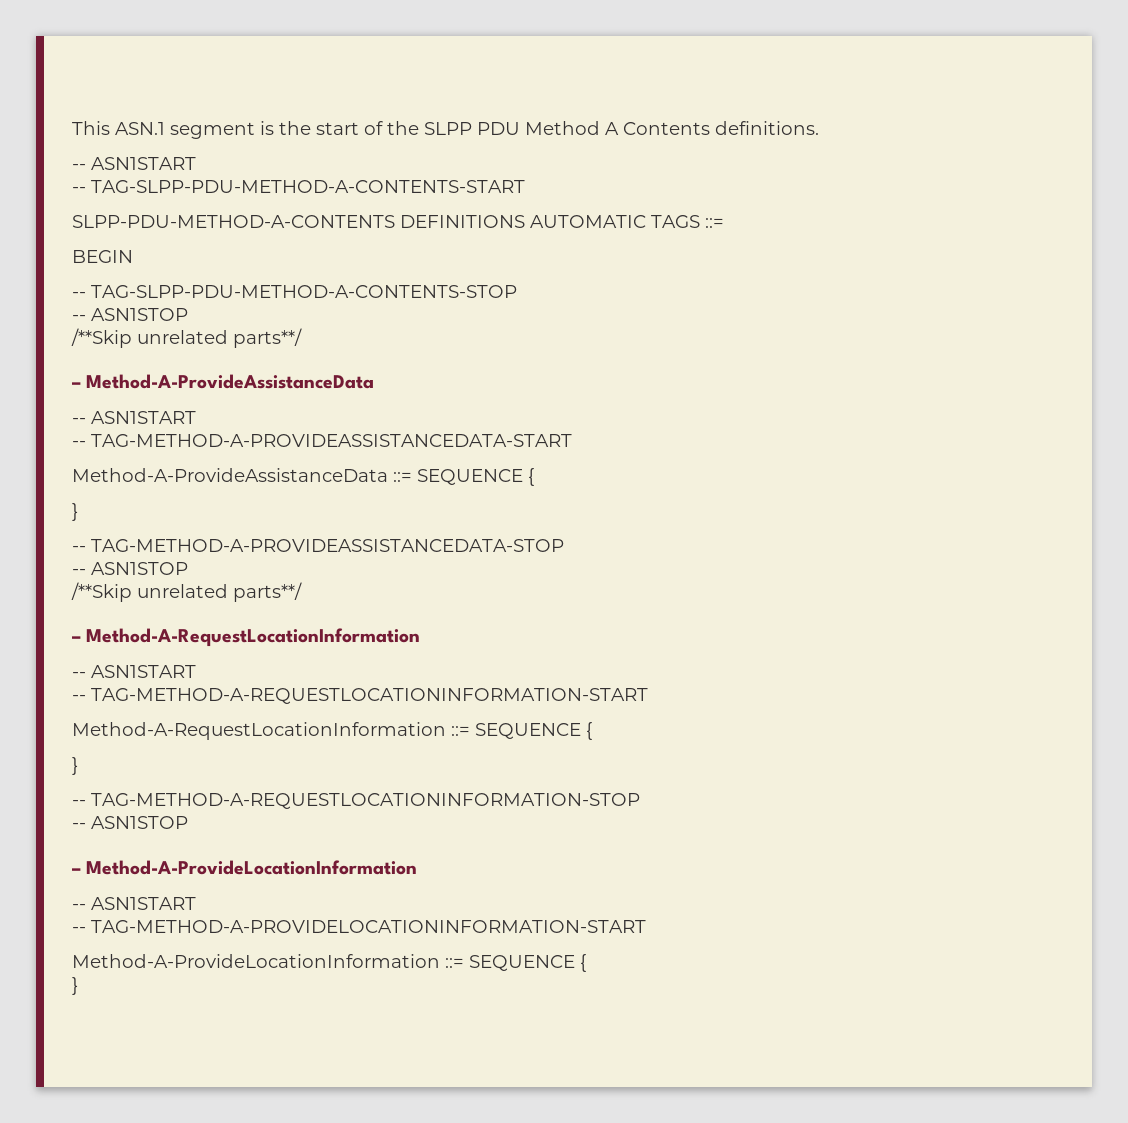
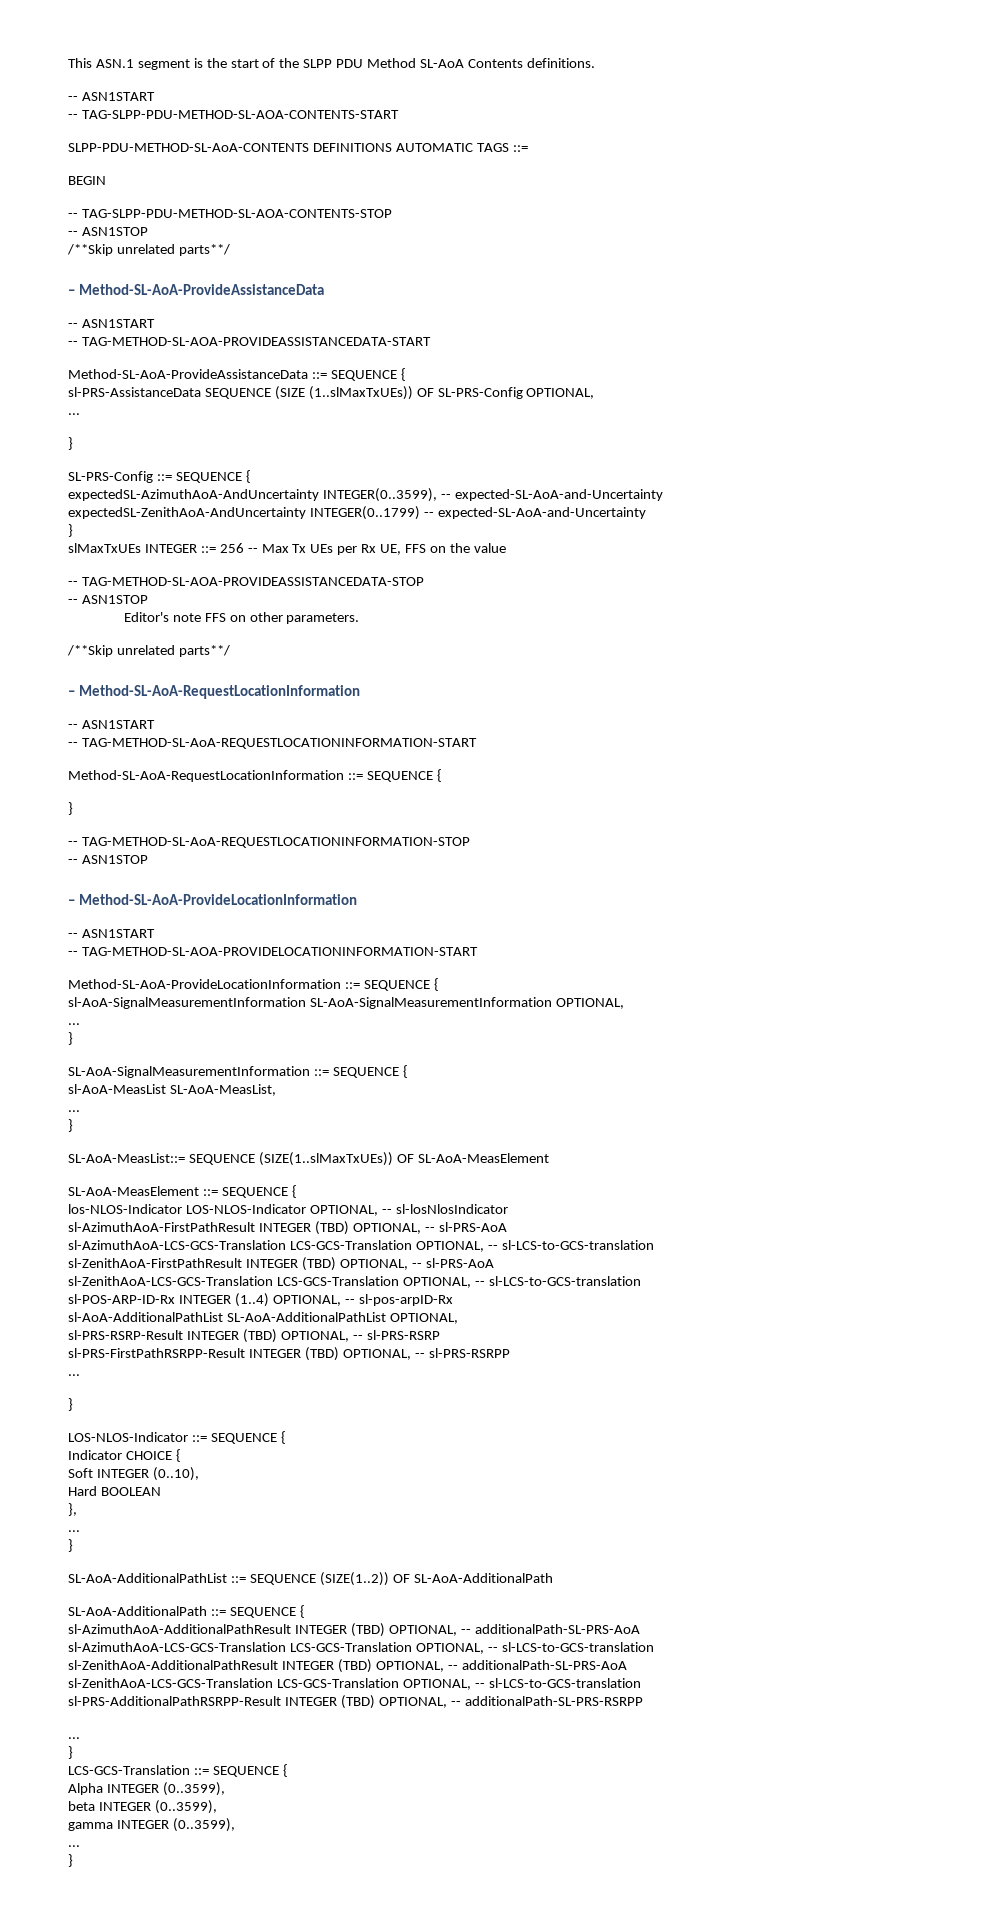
- This ASN.1 segment is the start of the SLPP PDU Method A Contents definitions.
+ This ASN.1 segment is the start of the SLPP PDU Method SL-AoA Contents definitions.
- -- TAG-SLPP-PDU-METHOD-A-CONTENTS-START
- SLPP-PDU-METHOD-A-CONTENTS DEFINITIONS AUTOMATIC TAGS ::=
+ -- TAG-SLPP-PDU-METHOD-SL-AOA-CONTENTS-START
+ SLPP-PDU-METHOD-SL-AoA-CONTENTS DEFINITIONS AUTOMATIC TAGS ::=
- -- TAG-SLPP-PDU-METHOD-A-CONTENTS-STOP
+ -- TAG-SLPP-PDU-METHOD-SL-AOA-CONTENTS-STOP
  -- ASN1STOP
  /**Skip unrelated parts**/
- – Method-A-ProvideAssistanceData
+ – Method-SL-AoA-ProvideAssistanceData
  -- ASN1START
- -- TAG-METHOD-A-PROVIDEASSISTANCEDATA-START
- Method-A-ProvideAssistanceData ::= SEQUENCE {
+ -- TAG-METHOD-SL-AOA-PROVIDEASSISTANCEDATA-START
+ Method-SL-AoA-ProvideAssistanceData ::= SEQUENCE {
+ sl-PRS-AssistanceData SEQUENCE (SIZE (1..slMaxTxUEs)) OF SL-PRS-Config OPTIONAL,
+ ...
  }
- -- TAG-METHOD-A-PROVIDEASSISTANCEDATA-STOP
+ SL-PRS-Config ::= SEQUENCE {
+ expectedSL-AzimuthAoA-AndUncertainty INTEGER(0..3599), -- expected-SL-AoA-and-Uncertainty
+ expectedSL-ZenithAoA-AndUncertainty INTEGER(0..1799) -- expected-SL-AoA-and-Uncertainty
+ }
+ slMaxTxUEs INTEGER ::= 256 -- Max Tx UEs per Rx UE, FFS on the value
+ -- TAG-METHOD-SL-AOA-PROVIDEASSISTANCEDATA-STOP
  -- ASN1STOP
+ Editor's note FFS on other parameters.
  /**Skip unrelated parts**/
- – Method-A-RequestLocationInformation
+ – Method-SL-AoA-RequestLocationInformation
  -- ASN1START
- -- TAG-METHOD-A-REQUESTLOCATIONINFORMATION-START
- Method-A-RequestLocationInformation ::= SEQUENCE {
+ -- TAG-METHOD-SL-AoA-REQUESTLOCATIONINFORMATION-START
+ Method-SL-AoA-RequestLocationInformation ::= SEQUENCE {
  }
- -- TAG-METHOD-A-REQUESTLOCATIONINFORMATION-STOP
+ -- TAG-METHOD-SL-AoA-REQUESTLOCATIONINFORMATION-STOP
  -- ASN1STOP
- – Method-A-ProvideLocationInformation
+ – Method-SL-AoA-ProvideLocationInformation
  -- ASN1START
- -- TAG-METHOD-A-PROVIDELOCATIONINFORMATION-START
- Method-A-ProvideLocationInformation ::= SEQUENCE {
+ -- TAG-METHOD-SL-AOA-PROVIDELOCATIONINFORMATION-START
+ Method-SL-AoA-ProvideLocationInformation ::= SEQUENCE {
+ sl-AoA-SignalMeasurementInformation SL-AoA-SignalMeasurementInformation OPTIONAL,
+ ...
+ }
+ SL-AoA-SignalMeasurementInformation ::= SEQUENCE {
+ sl-AoA-MeasList SL-AoA-MeasList,
+ ...
+ }
+ SL-AoA-MeasList::= SEQUENCE (SIZE(1..slMaxTxUEs)) OF SL-AoA-MeasElement
+ SL-AoA-MeasElement ::= SEQUENCE {
+ los-NLOS-Indicator LOS-NLOS-Indicator OPTIONAL, -- sl-losNlosIndicator
+ sl-AzimuthAoA-FirstPathResult INTEGER (TBD) OPTIONAL, -- sl-PRS-AoA
+ sl-AzimuthAoA-LCS-GCS-Translation LCS-GCS-Translation OPTIONAL, -- sl-LCS-to-GCS-translation
+ sl-ZenithAoA-FirstPathResult INTEGER (TBD) OPTIONAL, -- sl-PRS-AoA
+ sl-ZenithAoA-LCS-GCS-Translation LCS-GCS-Translation OPTIONAL, -- sl-LCS-to-GCS-translation
+ sl-POS-ARP-ID-Rx INTEGER (1..4) OPTIONAL, -- sl-pos-arpID-Rx
+ sl-AoA-AdditionalPathList SL-AoA-AdditionalPathList OPTIONAL,
+ sl-PRS-RSRP-Result INTEGER (TBD) OPTIONAL, -- sl-PRS-RSRP
+ sl-PRS-FirstPathRSRPP-Result INTEGER (TBD) OPTIONAL, -- sl-PRS-RSRPP
+ ...
+ }
+ LOS-NLOS-Indicator ::= SEQUENCE {
+ Indicator CHOICE {
+ Soft INTEGER (0..10),
+ Hard BOOLEAN
+ },
+ ...
+ }
+ SL-AoA-AdditionalPathList ::= SEQUENCE (SIZE(1..2)) OF SL-AoA-AdditionalPath
+ SL-AoA-AdditionalPath ::= SEQUENCE {
+ sl-AzimuthAoA-AdditionalPathResult INTEGER (TBD) OPTIONAL, -- additionalPath-SL-PRS-AoA
+ sl-AzimuthAoA-LCS-GCS-Translation LCS-GCS-Translation OPTIONAL, -- sl-LCS-to-GCS-translation
+ sl-ZenithAoA-AdditionalPathResult INTEGER (TBD) OPTIONAL, -- additionalPath-SL-PRS-AoA
+ sl-ZenithAoA-LCS-GCS-Translation LCS-GCS-Translation OPTIONAL, -- sl-LCS-to-GCS-translation
+ sl-PRS-AdditionalPathRSRPP-Result INTEGER (TBD) OPTIONAL, -- additionalPath-SL-PRS-RSRPP
+ ...
+ }
+ LCS-GCS-Translation ::= SEQUENCE {
+ Alpha INTEGER (0..3599),
+ beta INTEGER (0..3599),
+ gamma INTEGER (0..3599),
+ ...

